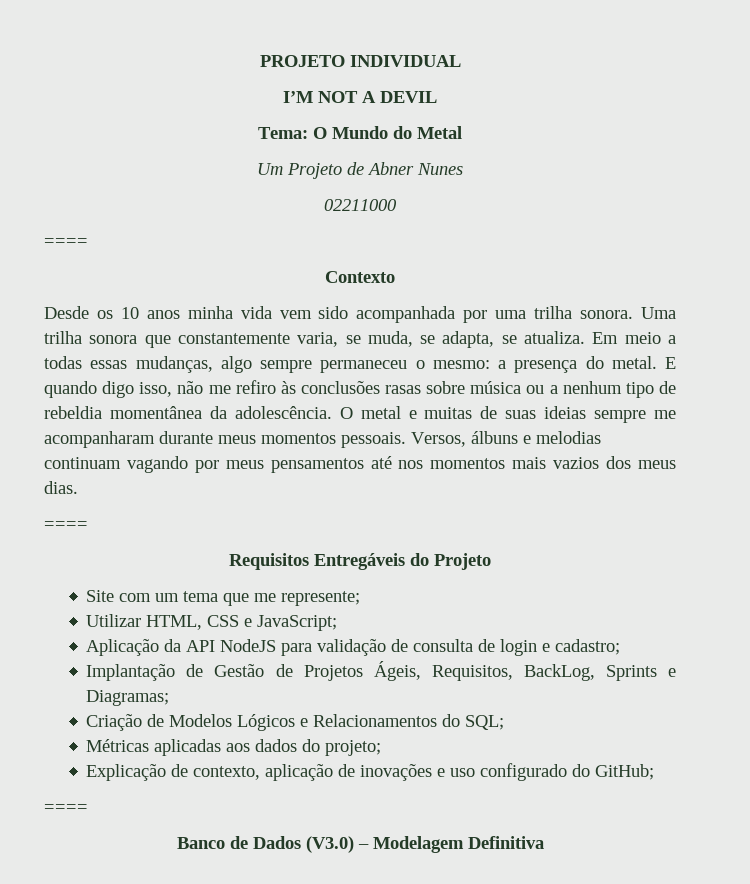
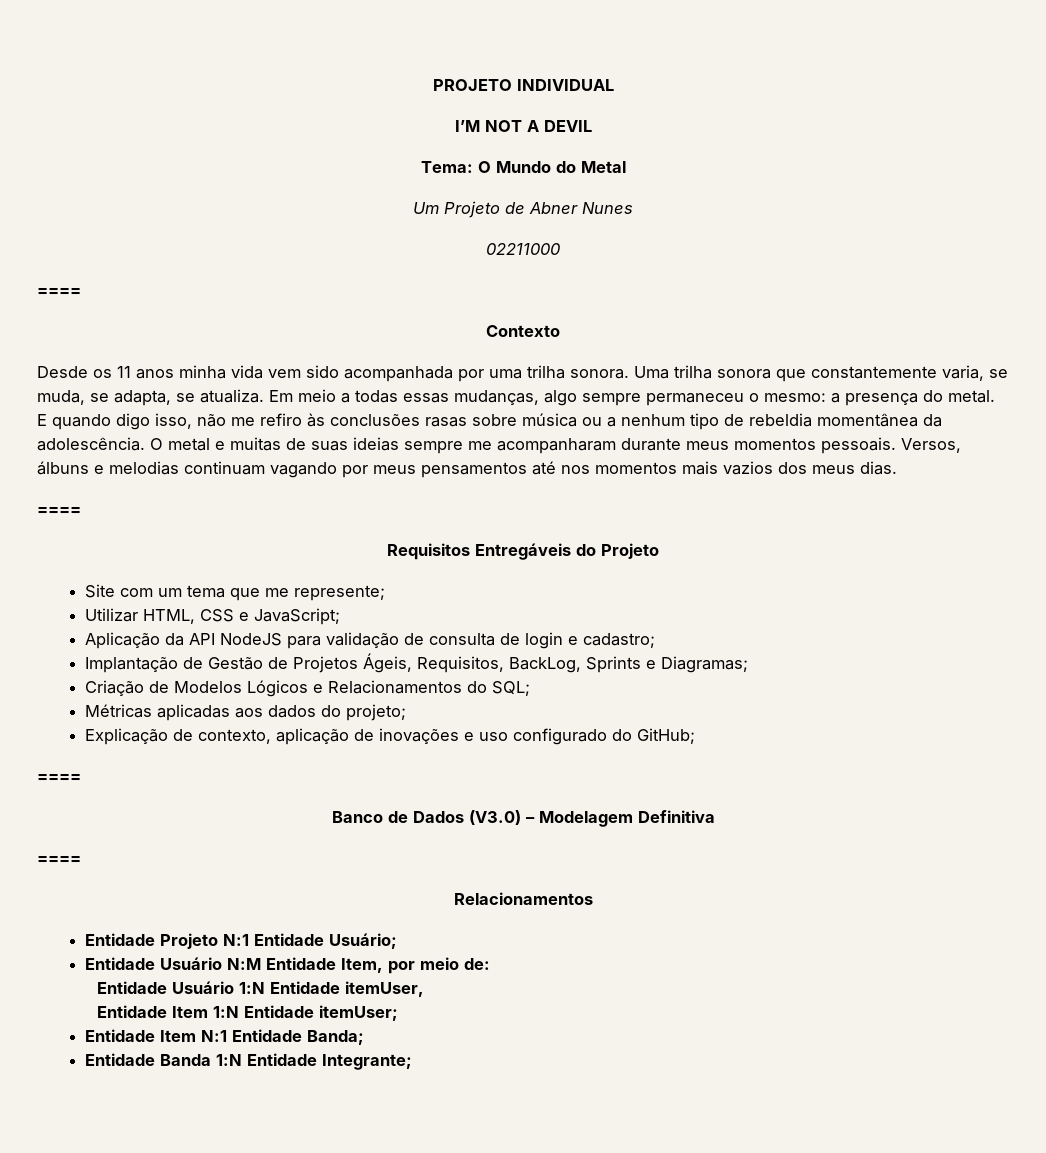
- Desde os 10 anos minha vida vem sido acompanhada por uma trilha sonora.
+ Desde os 11 anos minha vida vem sido acompanhada por uma trilha sonora.
  Banco de Dados (V3.0) – Modelagem Definitiva
+ ====
+ Relacionamentos
+ Entidade Projeto N:1 Entidade Usuário;
+ Entidade Usuário N:M Entidade Item, por meio de:
+ Entidade Usuário 1:N Entidade itemUser,
+ Entidade Item 1:N Entidade itemUser;
+ Entidade Item N:1 Entidade Banda;
+ Entidade Banda 1:N Entidade Integrante;

